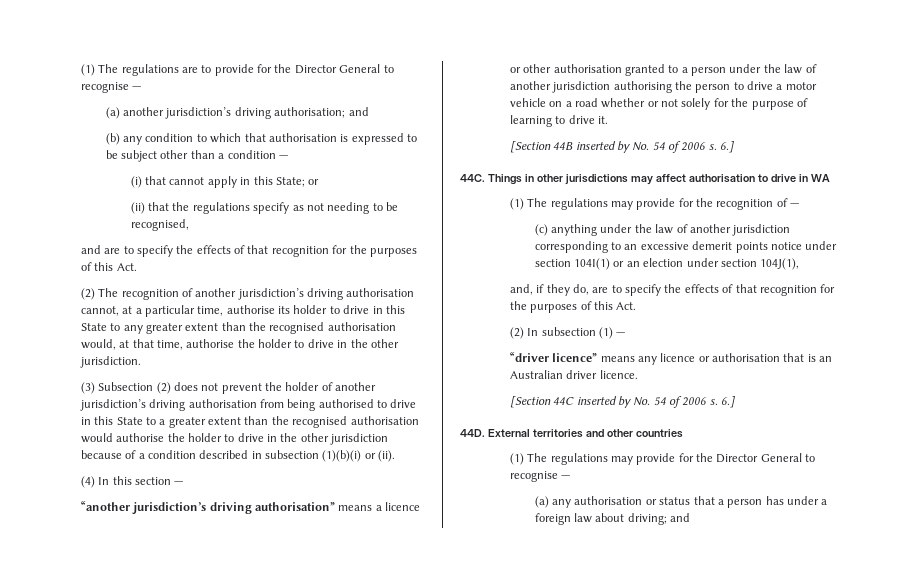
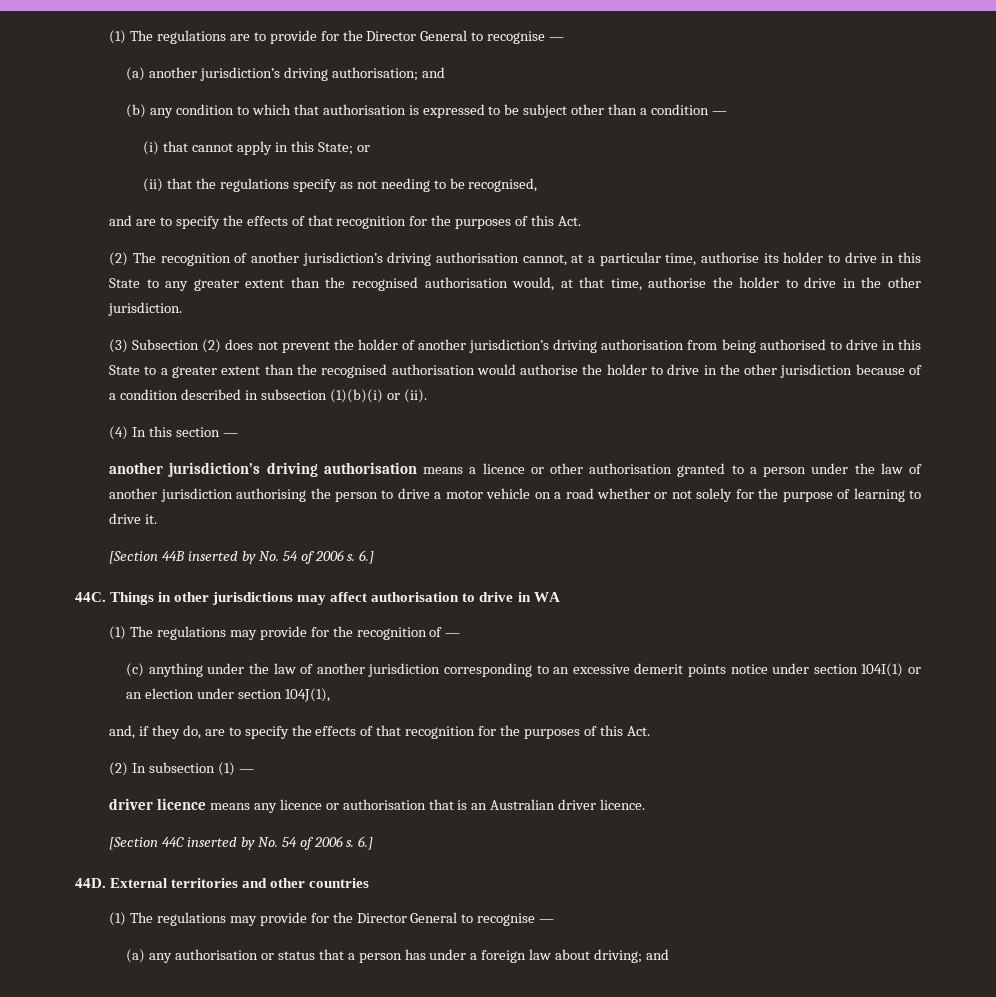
- “another jurisdiction’s driving authorisation” means a licence or other authorisation granted to a person under the law of another jurisdiction authorising the person to drive a motor vehicle on a road whether or not solely for the purpose of learning to drive it.
+ another jurisdiction’s driving authorisation means a licence or other authorisation granted to a person under the law of another jurisdiction authorising the person to drive a motor vehicle on a road whether or not solely for the purpose of learning to drive it.
- “driver licence” means any licence or authorisation that is an Australian driver licence.
+ driver licence means any licence or authorisation that is an Australian driver licence.

